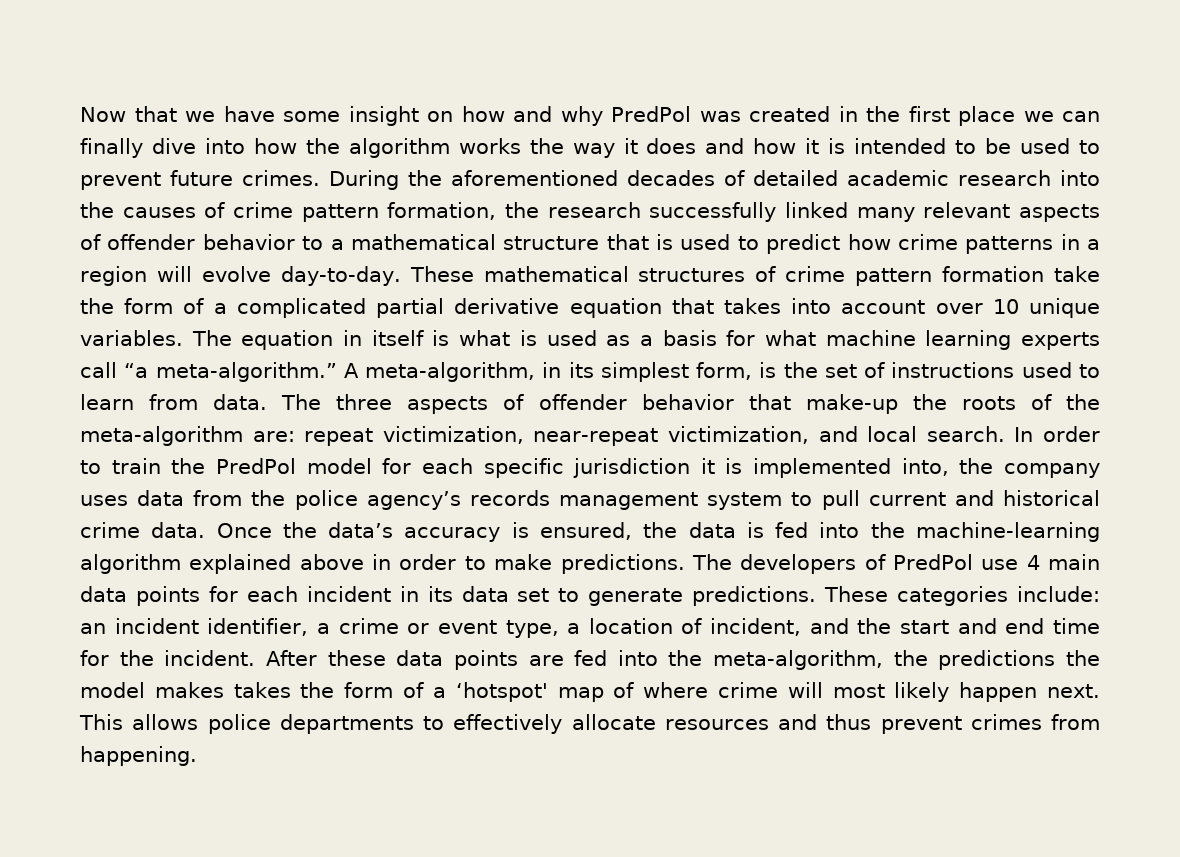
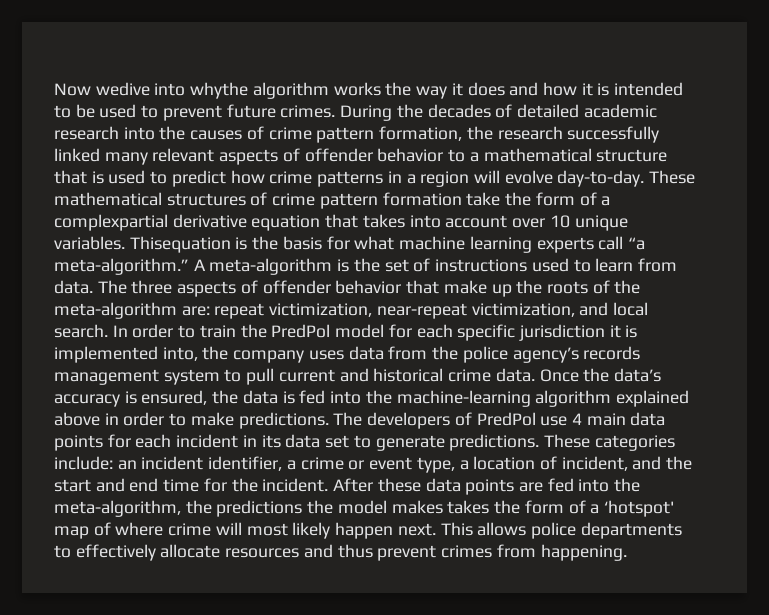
- Now that we have some insight on how and why PredPol was created in the first place we can finally dive into how the algorithm works the way it does and how it is intended to be used to prevent future crimes.
+ Now wedive into whythe algorithm works the way it does and how it is intended to be used to prevent future crimes.
- During the aforementioned decades of detailed academic research into the causes of crime pattern formation, the research successfully linked many relevant aspects of offender behavior to a mathematical structure that is used to predict how crime patterns in a region will evolve day-to-day.
+ During the decades of detailed academic research into the causes of crime pattern formation, the research successfully linked many relevant aspects of offender behavior to a mathematical structure that is used to predict how crime patterns in a region will evolve day-to-day.
- These mathematical structures of crime pattern formation take the form of a complicated partial derivative equation that takes into account over 10 unique variables.
+ These mathematical structures of crime pattern formation take the form of a complexpartial derivative equation that takes into account over 10 unique variables.
- The equation in itself is what is used as a basis for what machine learning experts call “a meta-algorithm.”
+ Thisequation is the basis for what machine learning experts call “a meta-algorithm.”
- A meta-algorithm, in its simplest form, is the set of instructions used to learn from data.
+ A meta-algorithm is the set of instructions used to learn from data.
- The three aspects of offender behavior that make-up the roots of the meta-algorithm are: repeat victimization, near-repeat victimization, and local search.
+ The three aspects of offender behavior that make up the roots of the meta-algorithm are: repeat victimization, near-repeat victimization, and local search.

